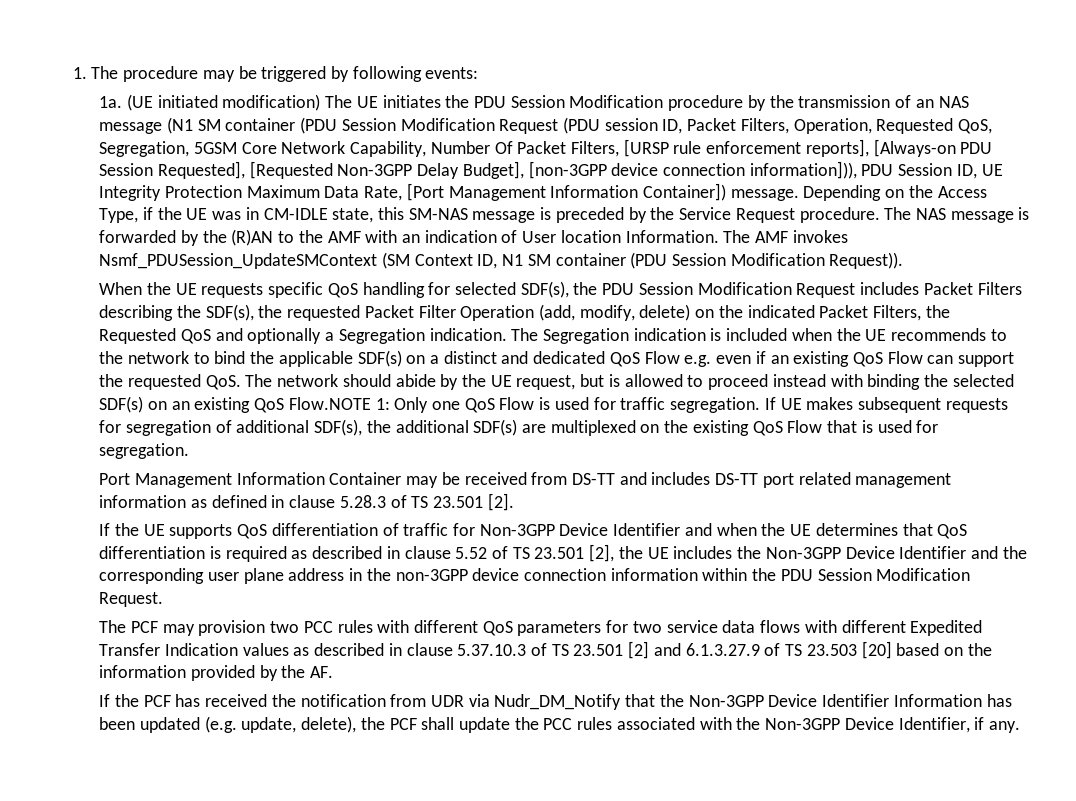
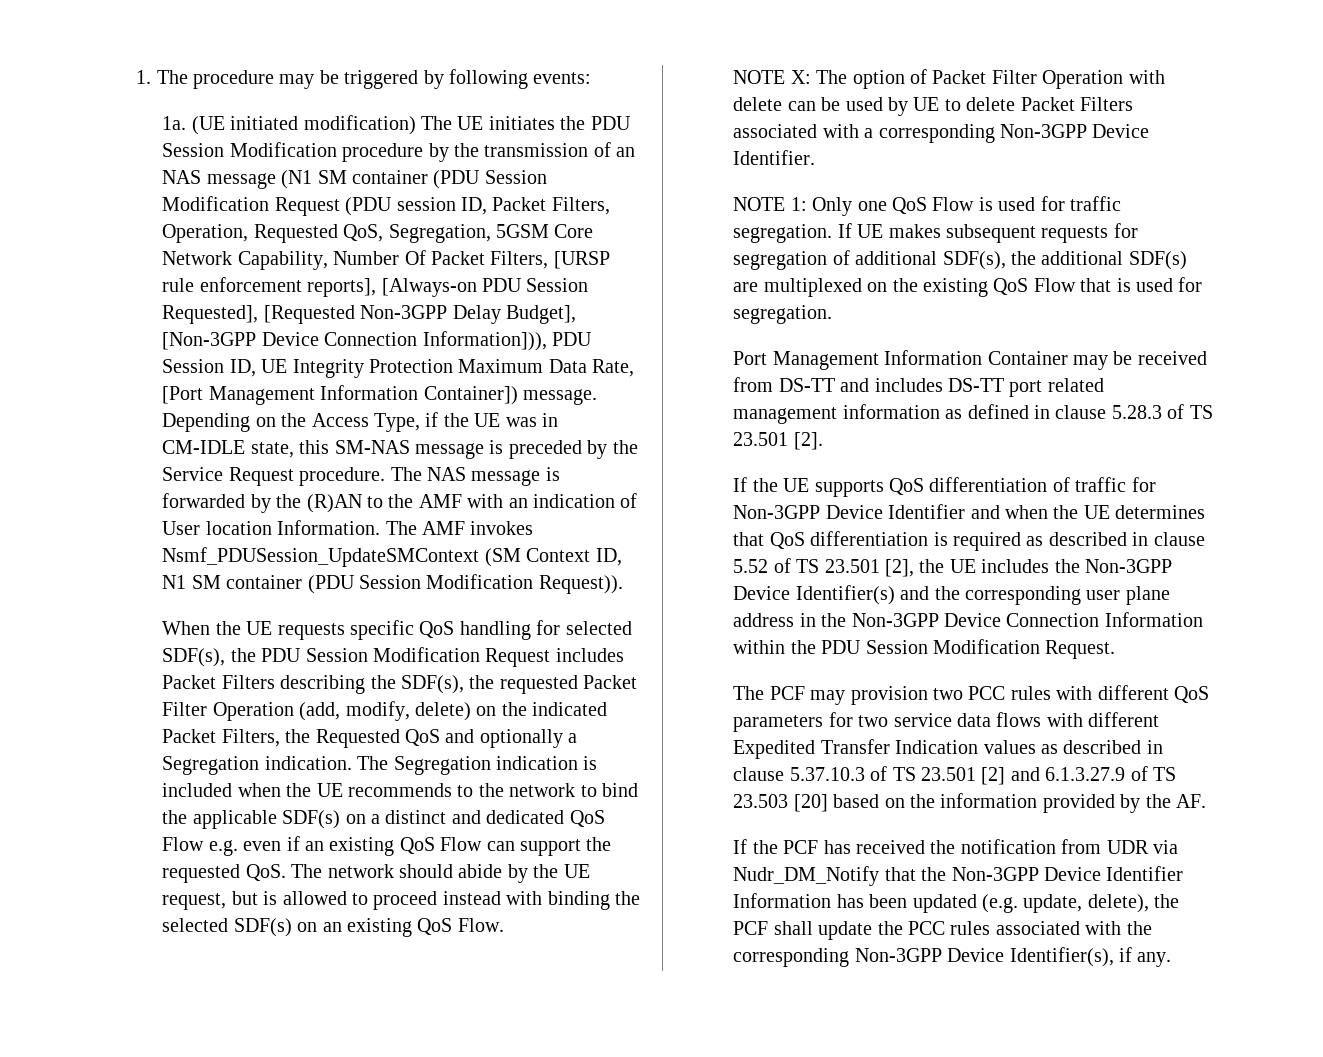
- (UE initiated modification) The UE initiates the PDU Session Modification procedure by the transmission of an NAS message (N1 SM container (PDU Session Modification Request (PDU session ID, Packet Filters, Operation, Requested QoS, Segregation, 5GSM Core Network Capability, Number Of Packet Filters, [URSP rule enforcement reports], [Always-on PDU Session Requested], [Requested Non-3GPP Delay Budget], [non-3GPP device connection information])), PDU Session ID, UE Integrity Protection Maximum Data Rate, [Port Management Information Container]) message.
+ (UE initiated modification) The UE initiates the PDU Session Modification procedure by the transmission of an NAS message (N1 SM container (PDU Session Modification Request (PDU session ID, Packet Filters, Operation, Requested QoS, Segregation, 5GSM Core Network Capability, Number Of Packet Filters, [URSP rule enforcement reports], [Always-on PDU Session Requested], [Requested Non-3GPP Delay Budget], [Non-3GPP Device Connection Information])), PDU Session ID, UE Integrity Protection Maximum Data Rate, [Port Management Information Container]) message.
- The Segregation indication is included when the UE recommends to the network to bind the applicable SDF(s) on a distinct and dedicated QoS Flow e.g. even if an existing QoS Flow can support the requested QoS. The network should abide by the UE request, but is allowed to proceed instead with binding the selected SDF(s) on an existing QoS Flow.NOTE 1:
+ The Segregation indication is included when the UE recommends to the network to bind the applicable SDF(s) on a distinct and dedicated QoS Flow e.g. even if an existing QoS Flow can support the requested QoS. The network should abide by the UE request, but is allowed to proceed instead with binding the selected SDF(s) on an existing QoS Flow.
+ NOTE X: The option of Packet Filter Operation with delete can be used by UE to delete Packet Filters associated with a corresponding Non-3GPP Device Identifier.
+ NOTE 1:
- If the UE supports QoS differentiation of traffic for Non-3GPP Device Identifier and when the UE determines that QoS differentiation is required as described in clause 5.52 of TS 23.501 [2], the UE includes the Non-3GPP Device Identifier and the corresponding user plane address in the non-3GPP device connection information within the PDU Session Modification Request.
+ If the UE supports QoS differentiation of traffic for Non-3GPP Device Identifier and when the UE determines that QoS differentiation is required as described in clause 5.52 of TS 23.501 [2], the UE includes the Non-3GPP Device Identifier(s) and the corresponding user plane address in the Non-3GPP Device Connection Information within the PDU Session Modification Request.
- If the PCF has received the notification from UDR via Nudr_DM_Notify that the Non-3GPP Device Identifier Information has been updated (e.g. update, delete), the PCF shall update the PCC rules associated with the Non-3GPP Device Identifier, if any.
+ If the PCF has received the notification from UDR via Nudr_DM_Notify that the Non-3GPP Device Identifier Information has been updated (e.g. update, delete), the PCF shall update the PCC rules associated with the corresponding Non-3GPP Device Identifier(s), if any.

